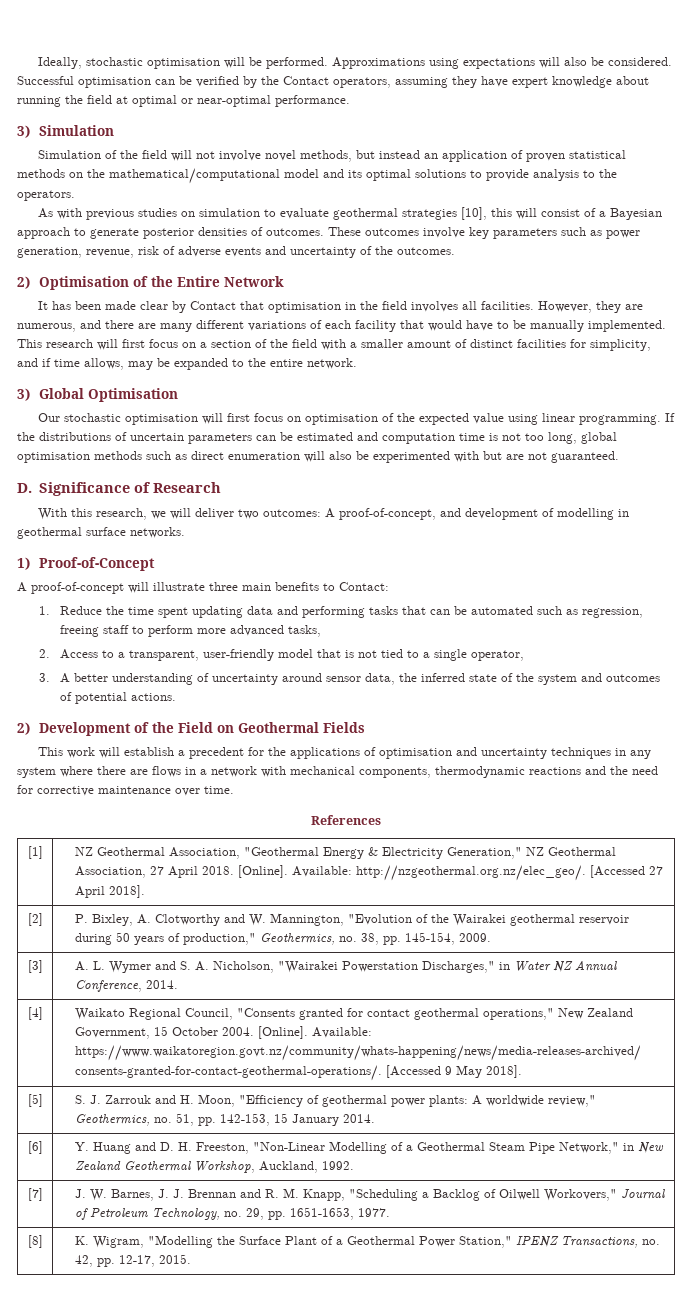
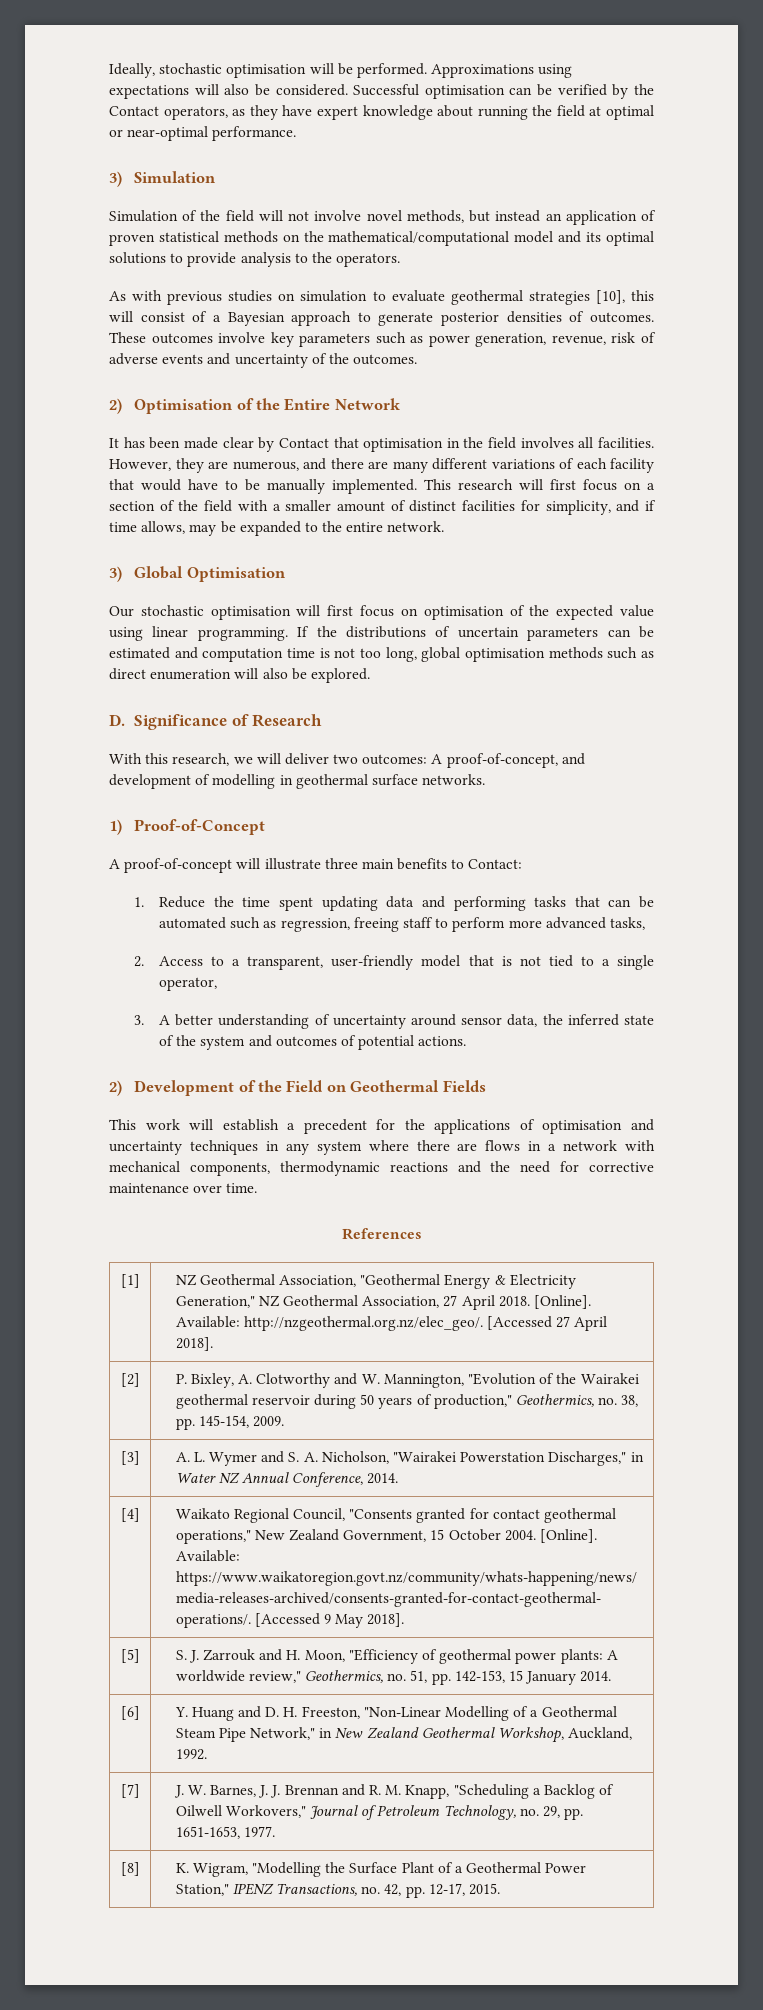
- Successful optimisation can be verified by the Contact operators, assuming they have expert knowledge about running the field at optimal or near-optimal performance.
+ Successful optimisation can be verified by the Contact operators, as they have expert knowledge about running the field at optimal or near-optimal performance.
- If the distributions of uncertain parameters can be estimated and computation time is not too long, global optimisation methods such as direct enumeration will also be experimented with but are not guaranteed.
+ If the distributions of uncertain parameters can be estimated and computation time is not too long, global optimisation methods such as direct enumeration will also be explored.

